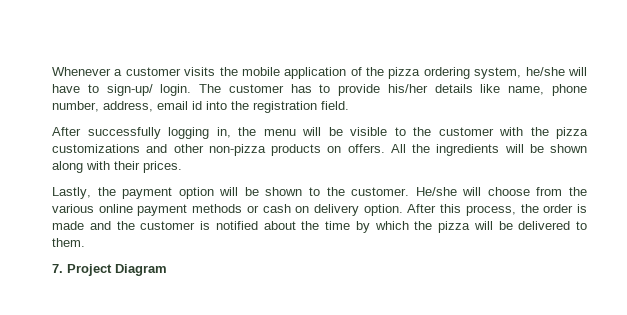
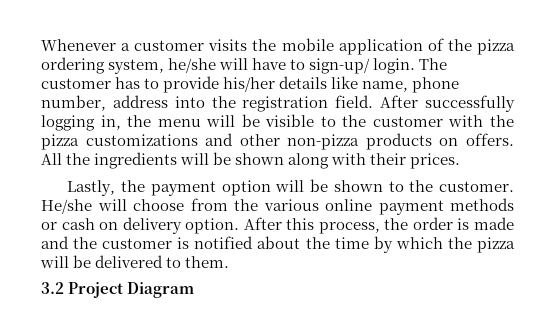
- The customer has to provide his/her details like name, phone number, address, email id into the registration field.
- After successfully logging in, the menu will be visible to the customer with the pizza customizations and other non-pizza products on offers.
+ The customer has to provide his/her details like name, phone number, address into the registration field. After successfully logging in, the menu will be visible to the customer with the pizza customizations and other non-pizza products on offers.
- 7. Project Diagram
+ 3.2 Project Diagram

